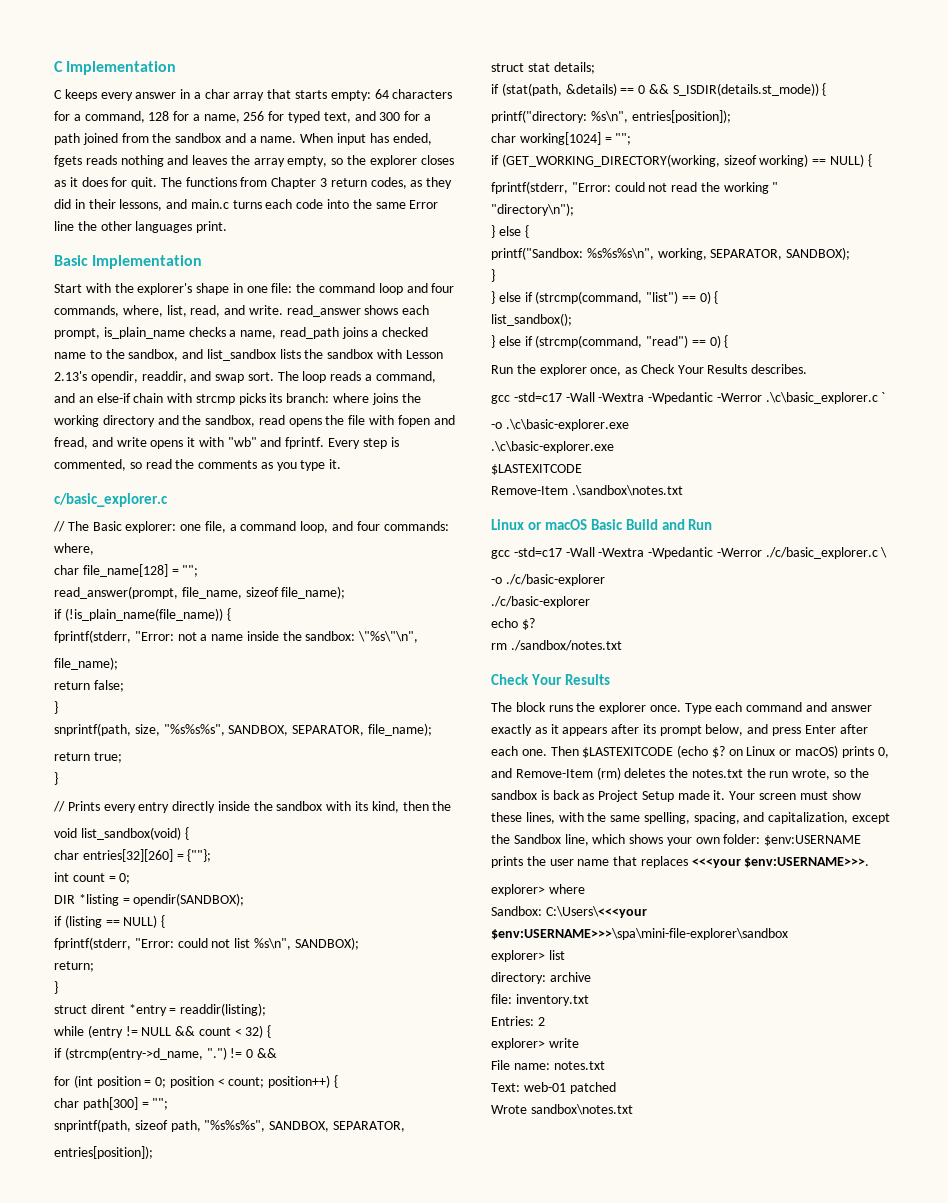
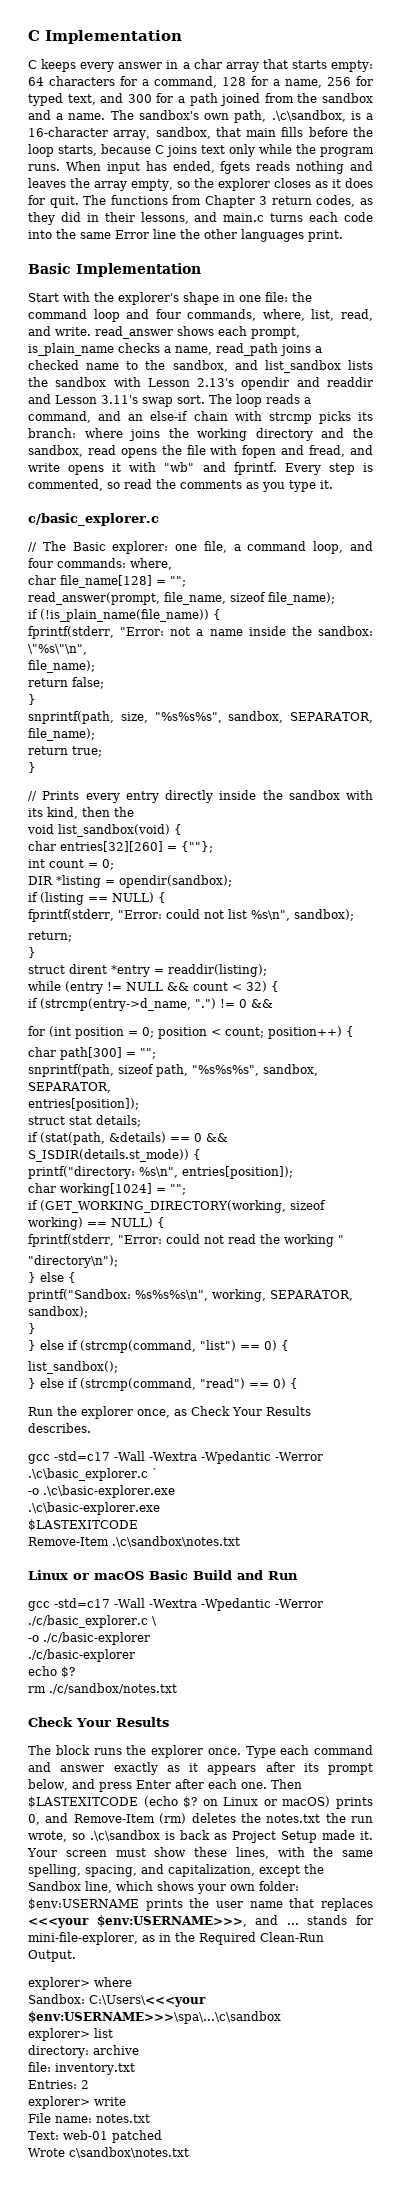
+ The sandbox's own path, .\c\sandbox, is a 16-character array, sandbox, that main fills before the loop starts, because C joins text only while the program runs.
- Start with the explorer's shape in one file: the command loop and four commands, where, list, read, and write. read_answer shows each prompt, is_plain_name checks a name, read_path joins a checked name to the sandbox, and list_sandbox lists the sandbox with Lesson 2.13's opendir, readdir, and swap sort.
+ Start with the explorer's shape in one file: the command loop and four commands, where, list, read, and write. read_answer shows each prompt, is_plain_name checks a name, read_path joins a checked name to the sandbox, and list_sandbox lists the sandbox with Lesson 2.13's opendir and readdir and Lesson 3.11's swap sort.
- snprintf(path, size, "%s%s%s", SANDBOX, SEPARATOR, file_name);
+ snprintf(path, size, "%s%s%s", sandbox, SEPARATOR, file_name);
- DIR *listing = opendir(SANDBOX);
+ DIR *listing = opendir(sandbox);
- fprintf(stderr, "Error: could not list %s\n", SANDBOX);
+ fprintf(stderr, "Error: could not list %s\n", sandbox);
- snprintf(path, sizeof path, "%s%s%s", SANDBOX, SEPARATOR,
+ snprintf(path, sizeof path, "%s%s%s", sandbox, SEPARATOR,
- printf("Sandbox: %s%s%s\n", working, SEPARATOR, SANDBOX);
+ printf("Sandbox: %s%s%s\n", working, SEPARATOR, sandbox);
- Remove-Item .\sandbox\notes.txt
+ Remove-Item .\c\sandbox\notes.txt
- rm ./sandbox/notes.txt
+ rm ./c/sandbox/notes.txt
- Then $LASTEXITCODE (echo $? on Linux or macOS) prints 0, and Remove-Item (rm) deletes the notes.txt the run wrote, so the sandbox is back as Project Setup made it.
+ Then $LASTEXITCODE (echo $? on Linux or macOS) prints 0, and Remove-Item (rm) deletes the notes.txt the run wrote, so .\c\sandbox is back as Project Setup made it.
- Your screen must show these lines, with the same spelling, spacing, and capitalization, except the Sandbox line, which shows your own folder: $env:USERNAME prints the user name that replaces <<<your $env:USERNAME>>>.
+ Your screen must show these lines, with the same spelling, spacing, and capitalization, except the Sandbox line, which shows your own folder: $env:USERNAME prints the user name that replaces <<<your $env:USERNAME>>>, and ... stands for mini-file-explorer, as in the Required Clean-Run Output.
- Sandbox: C:\Users\<<<your $env:USERNAME>>>\spa\mini-file-explorer\sandbox
+ Sandbox: C:\Users\<<<your $env:USERNAME>>>\spa\...\c\sandbox
- Wrote sandbox\notes.txt
+ Wrote c\sandbox\notes.txt

